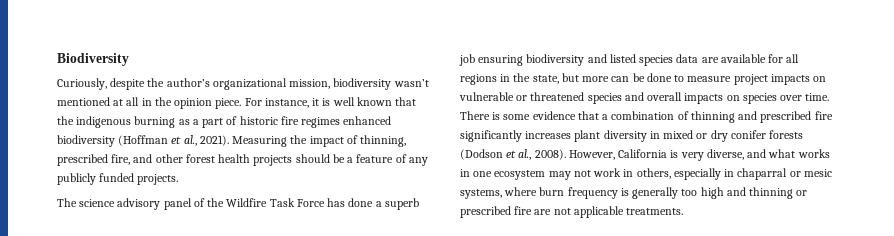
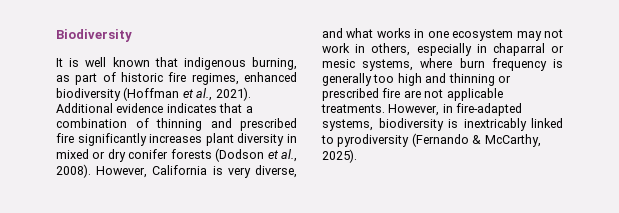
- Curiously, despite the author’s organizational mission, biodiversity wasn’t mentioned at all in the opinion piece. For instance, it is well known that the indigenous burning as a part of historic fire regimes enhanced biodiversity (Hoffman et al., 2021).
+ It is well known that indigenous burning, as part of historic fire regimes, enhanced biodiversity (Hoffman et al., 2021).
- Measuring the impact of thinning, prescribed fire, and other forest health projects should be a feature of any publicly funded projects.
- The science advisory panel of the Wildfire Task Force has done a superb job ensuring biodiversity and listed species data are available for all regions in the state, but more can be done to measure project impacts on vulnerable or threatened species and overall impacts on species over time. There is some evidence that a combination of thinning and prescribed fire significantly increases plant diversity in mixed or dry conifer forests (Dodson et al., 2008).
+ Additional evidence indicates that a combination of thinning and prescribed fire significantly increases plant diversity in mixed or dry conifer forests (Dodson et al., 2008).
+ However, in fire-adapted systems, biodiversity is inextricably linked to pyrodiversity (Fernando & McCarthy, 2025).

